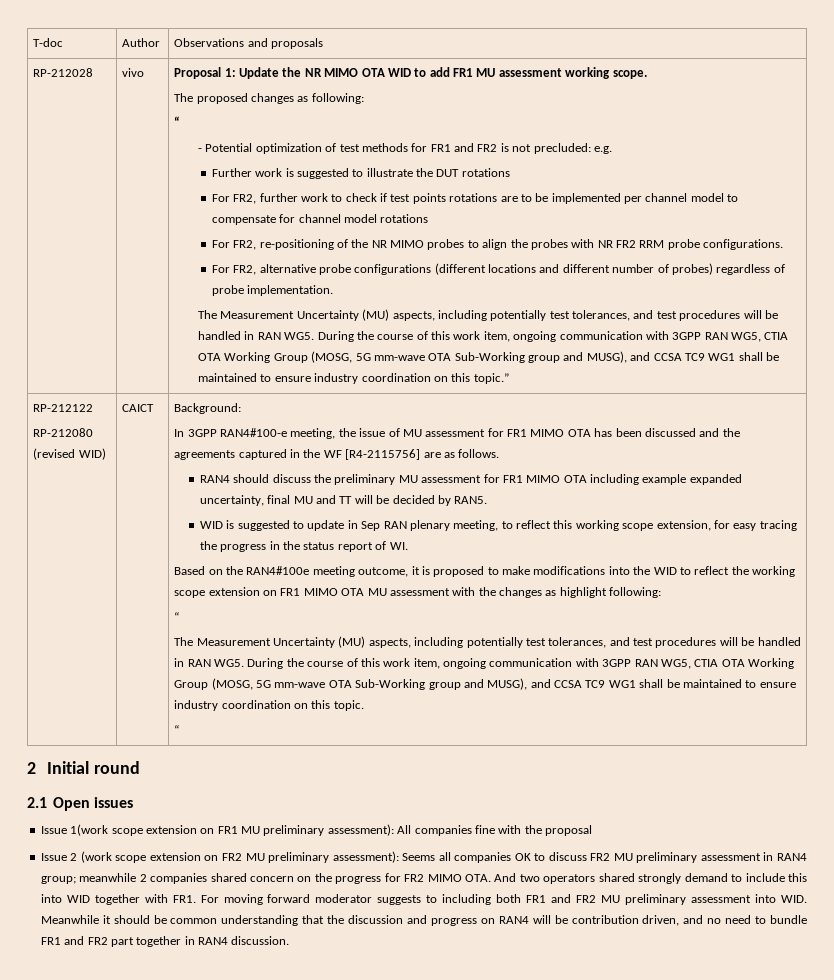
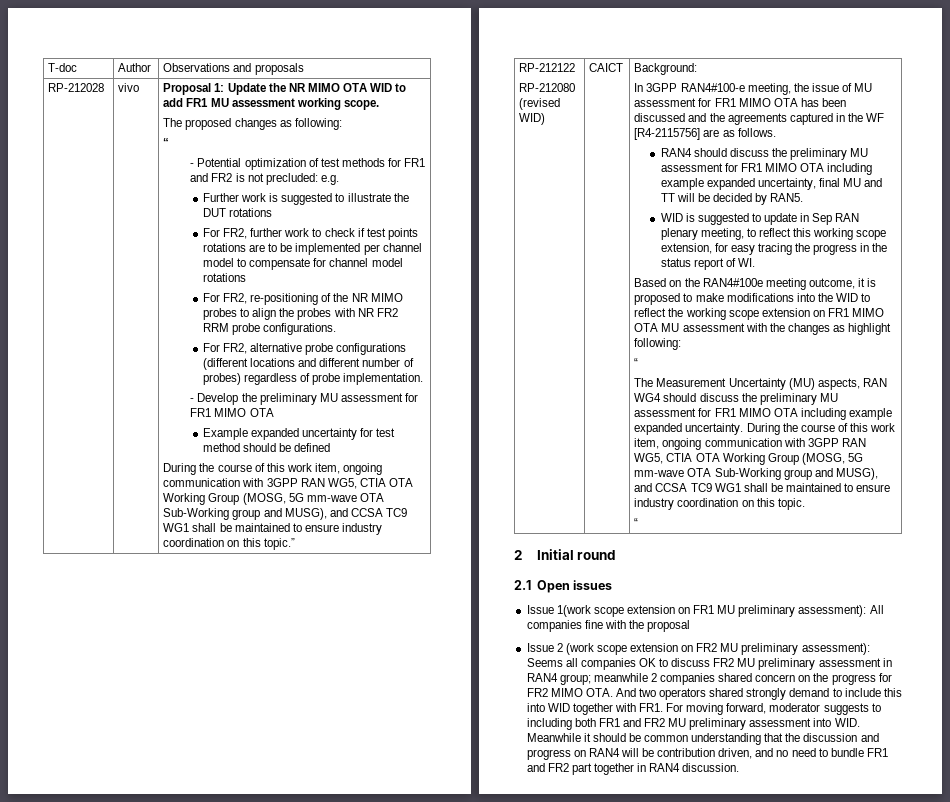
- The Measurement Uncertainty (MU) aspects, including potentially test tolerances, and test procedures will be handled in RAN WG5. During the course of this work item, ongoing communication with 3GPP RAN WG5, CTIA OTA Working Group (MOSG, 5G mm-wave OTA Sub-Working group and MUSG), and CCSA TC9 WG1 shall be maintained to ensure industry coordination on this topic.”
+ - Develop the preliminary MU assessment for FR1 MIMO OTA
+ Example expanded uncertainty for test method should be defined
+ During the course of this work item, ongoing communication with 3GPP RAN WG5, CTIA OTA Working Group (MOSG, 5G mm-wave OTA Sub-Working group and MUSG), and CCSA TC9 WG1 shall be maintained to ensure industry coordination on this topic.”
- The Measurement Uncertainty (MU) aspects, including potentially test tolerances, and test procedures will be handled in RAN WG5. During the course of this work item, ongoing communication with 3GPP RAN WG5, CTIA OTA Working Group (MOSG, 5G mm-wave OTA Sub-Working group and MUSG), and CCSA TC9 WG1 shall be maintained to ensure industry coordination on this topic.
+ The Measurement Uncertainty (MU) aspects, RAN WG4 should discuss the preliminary MU assessment for FR1 MIMO OTA including example expanded uncertainty. During the course of this work item, ongoing communication with 3GPP RAN WG5, CTIA OTA Working Group (MOSG, 5G mm-wave OTA Sub-Working group and MUSG), and CCSA TC9 WG1 shall be maintained to ensure industry coordination on this topic.
- meanwhile 2 companies shared concern on the progress for FR2 MIMO OTA. And two operators shared strongly demand to include this into WID together with FR1. For moving forward moderator suggests to including both FR1 and FR2 MU preliminary assessment into WID. Meanwhile it should be common understanding that the discussion and progress on RAN4 will be contribution driven, and no need to bundle FR1 and FR2 part together in RAN4 discussion.
+ meanwhile 2 companies shared concern on the progress for FR2 MIMO OTA. And two operators shared strongly demand to include this into WID together with FR1. For moving forward, moderator suggests to including both FR1 and FR2 MU preliminary assessment into WID. Meanwhile it should be common understanding that the discussion and progress on RAN4 will be contribution driven, and no need to bundle FR1 and FR2 part together in RAN4 discussion.

